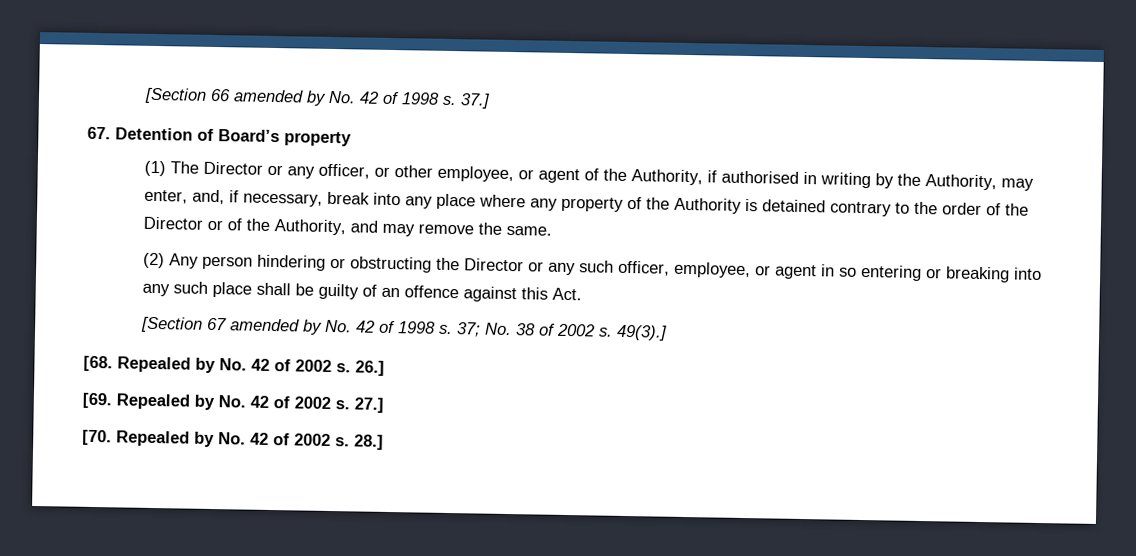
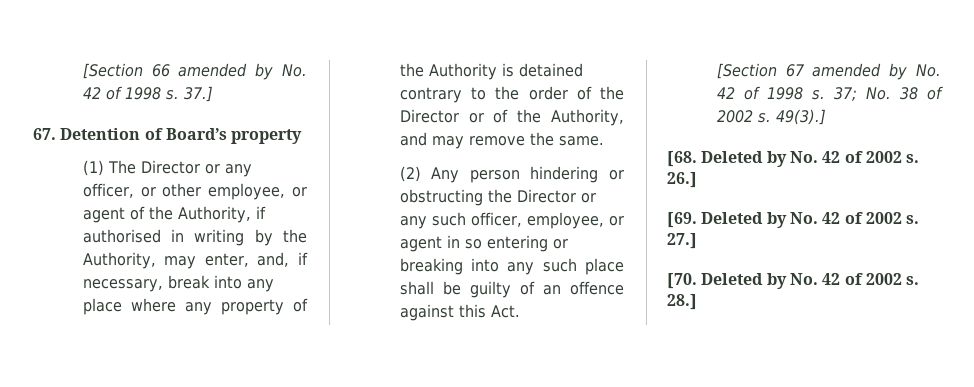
- [68. Repealed by No. 42 of 2002 s.
+ [68. Deleted by No. 42 of 2002 s.
- [69. Repealed by No. 42 of 2002 s.
+ [69. Deleted by No. 42 of 2002 s.
- [70. Repealed by No. 42 of 2002 s.
+ [70. Deleted by No. 42 of 2002 s.

